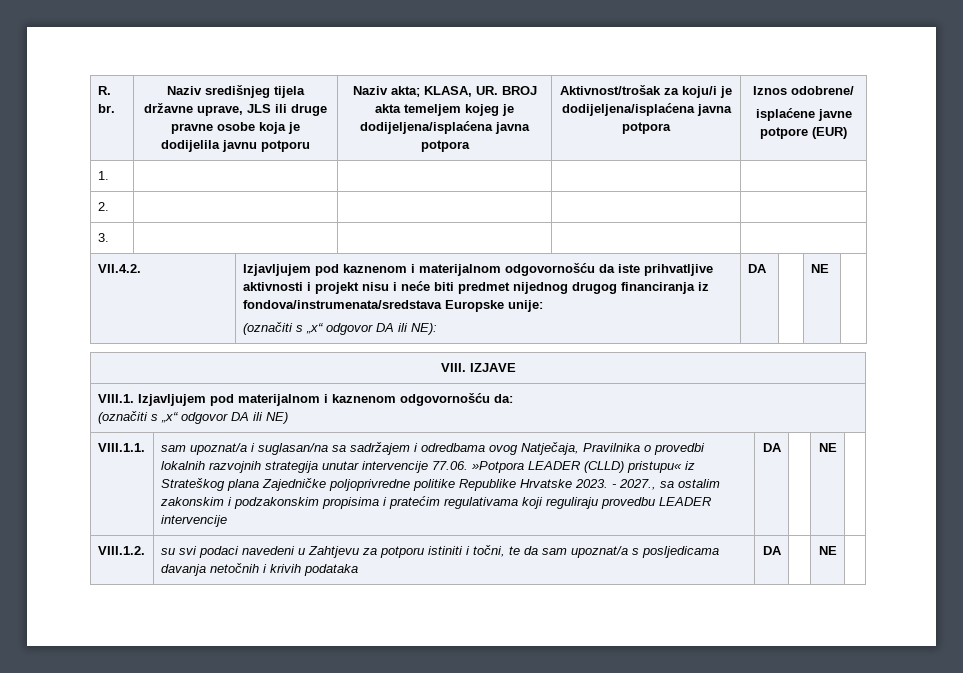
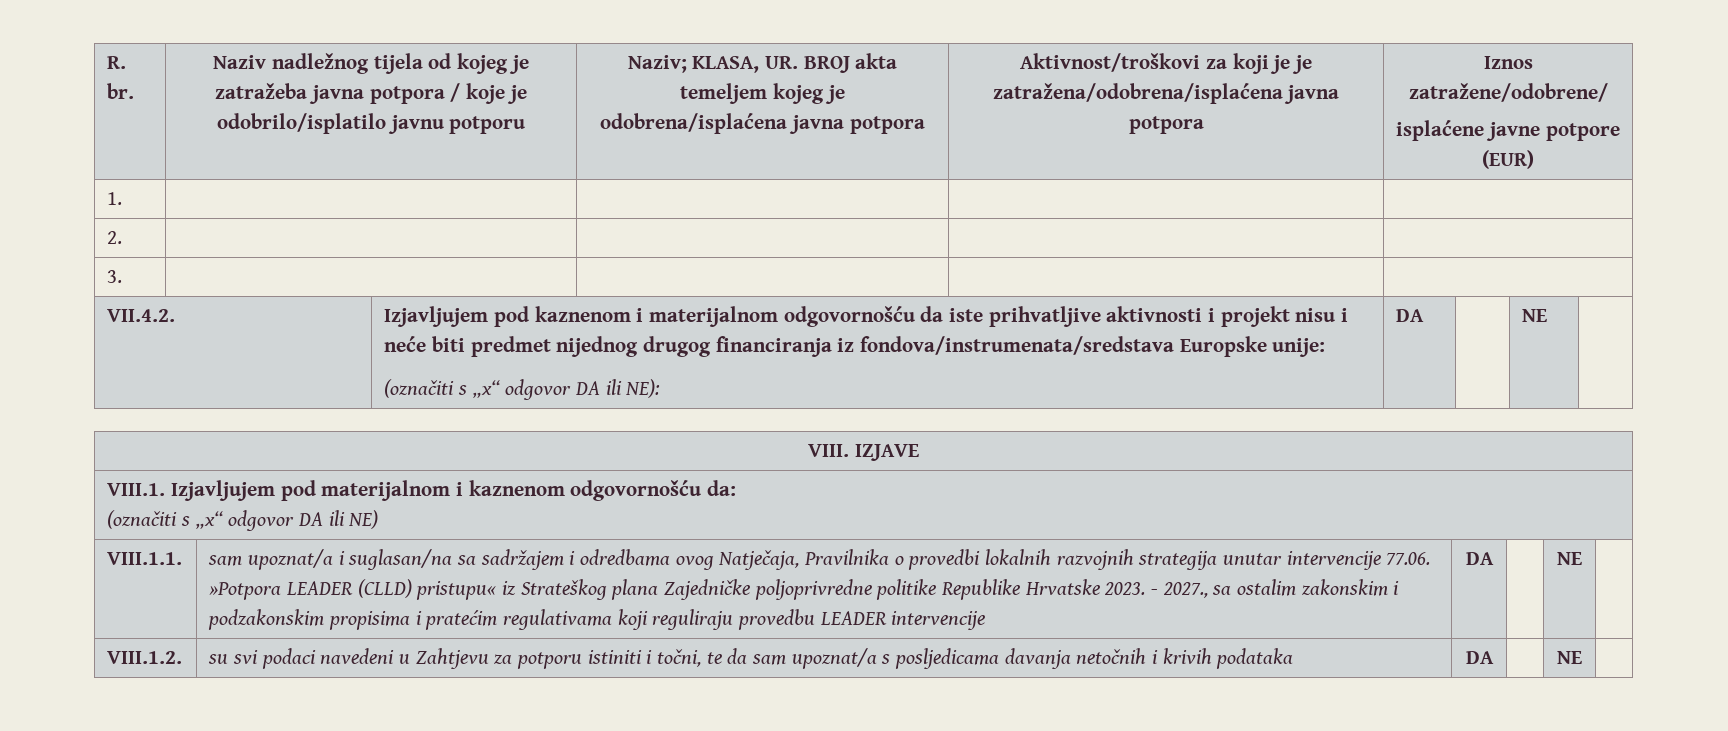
- Naziv središnjeg tijela državne uprave, JLS ili druge pravne osobe koja je dodijelila javnu potporu
+ Naziv nadležnog tijela od kojeg je zatražeba javna potpora / koje je odobrilo/isplatilo javnu potporu
- Naziv akta; KLASA, UR. BROJ akta temeljem kojeg je dodijeljena/isplaćena javna potpora | Aktivnost/trošak za koju/i je dodijeljena/isplaćena javna potpora
+ Naziv; KLASA, UR. BROJ akta temeljem kojeg je odobrena/isplaćena javna potpora | Aktivnost/troškovi za koji je je zatražena/odobrena/isplaćena javna potpora
- Iznos odobrene/
+ Iznos zatražene/odobrene/

